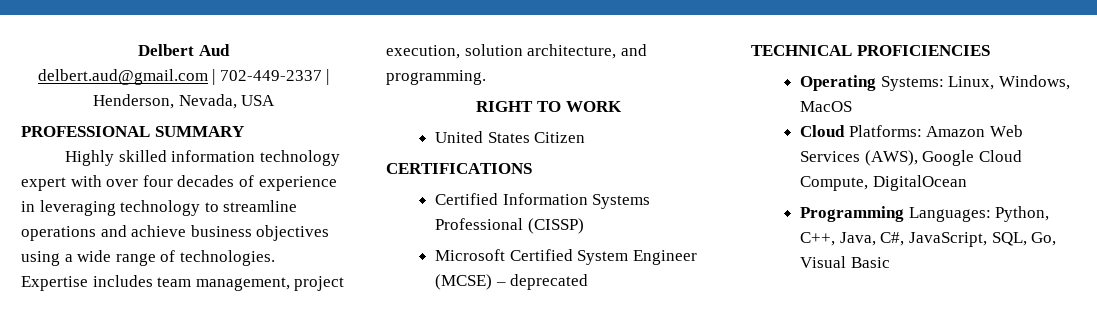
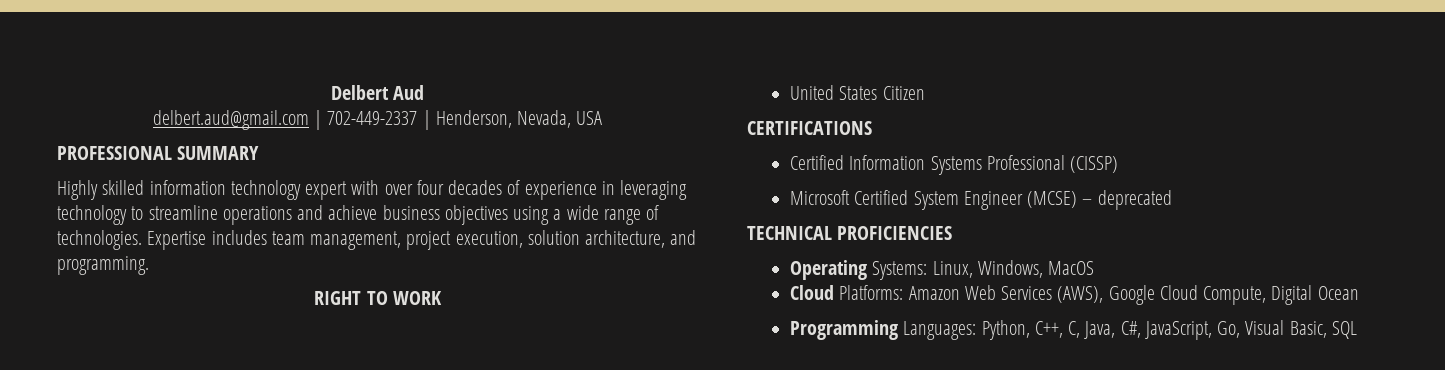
- Cloud Platforms: Amazon Web Services (AWS), Google Cloud Compute, DigitalOcean
+ Cloud Platforms: Amazon Web Services (AWS), Google Cloud Compute, Digital Ocean
- Programming Languages: Python, C++, Java, C#, JavaScript, SQL, Go, Visual Basic
+ Programming Languages: Python, C++, C, Java, C#, JavaScript, Go, Visual Basic, SQL

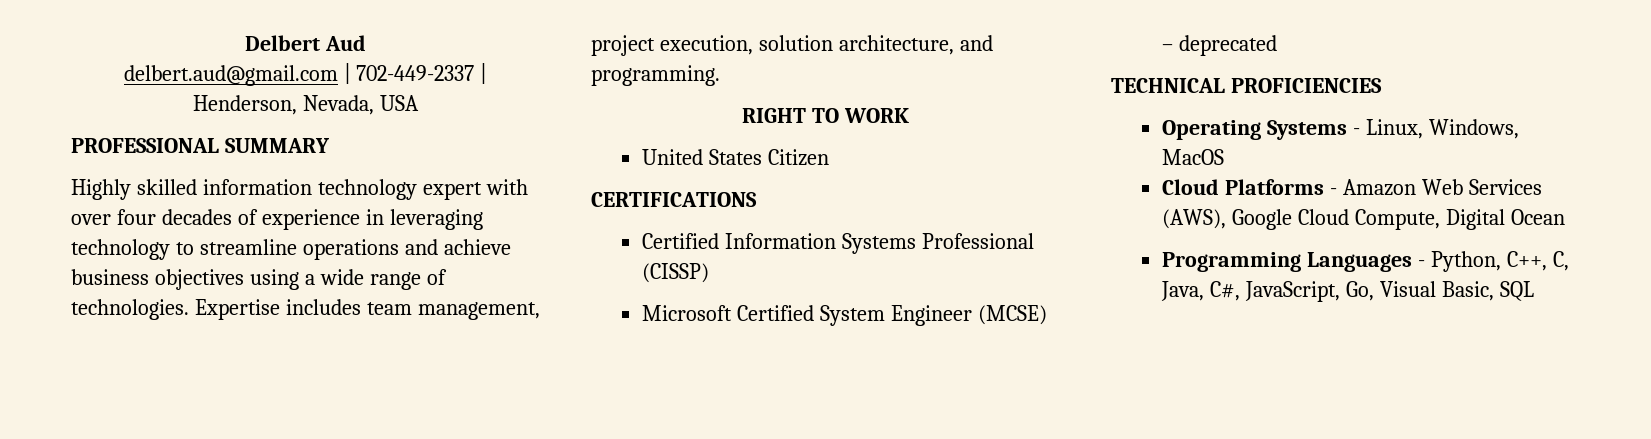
- Operating Systems: Linux, Windows, MacOS
+ Operating Systems - Linux, Windows, MacOS
- Cloud Platforms: Amazon Web Services (AWS), Google Cloud Compute, Digital Ocean
+ Cloud Platforms - Amazon Web Services (AWS), Google Cloud Compute, Digital Ocean
- Programming Languages: Python, C++, C, Java, C#, JavaScript, Go, Visual Basic, SQL
+ Programming Languages - Python, C++, C, Java, C#, JavaScript, Go, Visual Basic, SQL

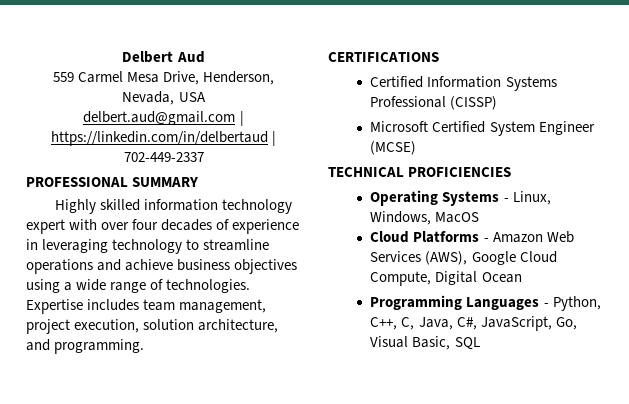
- delbert.aud@gmail.com | 702-449-2337 | Henderson, Nevada, USA
+ 559 Carmel Mesa Drive, Henderson, Nevada, USA
+ delbert.aud@gmail.com | https://linkedin.com/in/delbertaud | 702-449-2337
- RIGHT TO WORK
- United States Citizen
- Microsoft Certified System Engineer (MCSE) – deprecated
+ Microsoft Certified System Engineer (MCSE)

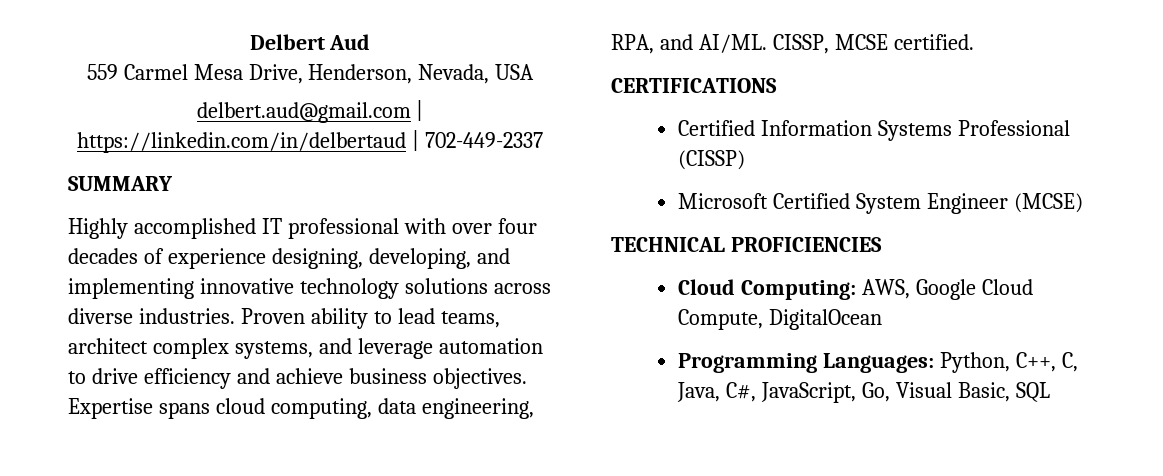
- PROFESSIONAL SUMMARY
+ SUMMARY
- Highly skilled information technology expert with over four decades of experience in leveraging technology to streamline operations and achieve business objectives using a wide range of technologies. Expertise includes team management, project execution, solution architecture, and programming.
+ Highly accomplished IT professional with over four decades of experience designing, developing, and implementing innovative technology solutions across diverse industries. Proven ability to lead teams, architect complex systems, and leverage automation to drive efficiency and achieve business objectives. Expertise spans cloud computing, data engineering, RPA, and AI/ML. CISSP, MCSE certified.
- Operating Systems - Linux, Windows, MacOS
- Cloud Platforms - Amazon Web Services (AWS), Google Cloud Compute, Digital Ocean
+ Cloud Computing: AWS, Google Cloud Compute, DigitalOcean
- Programming Languages - Python, C++, C, Java, C#, JavaScript, Go, Visual Basic, SQL
+ Programming Languages: Python, C++, C, Java, C#, JavaScript, Go, Visual Basic, SQL

